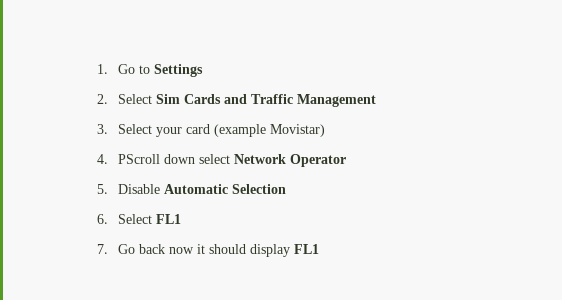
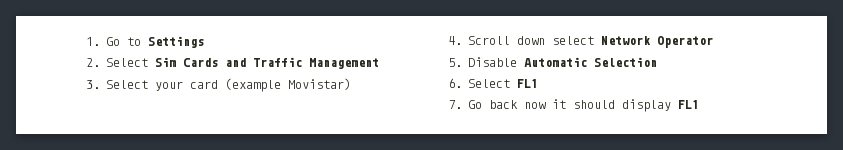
- 4. PScroll down select Network Operator
+ 4. Scroll down select Network Operator

